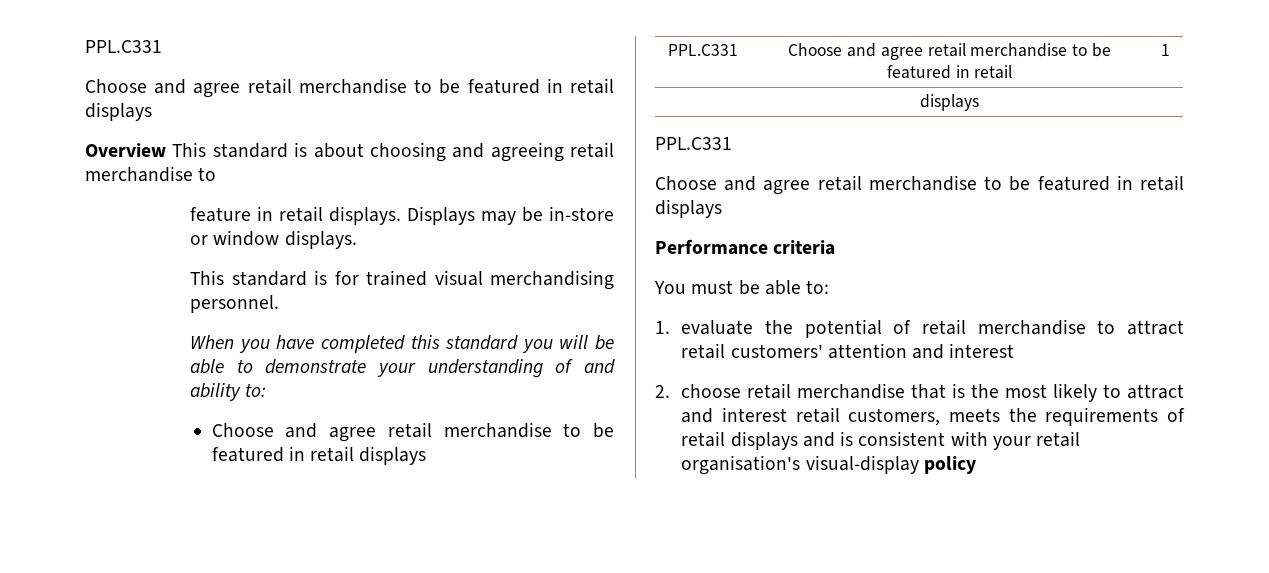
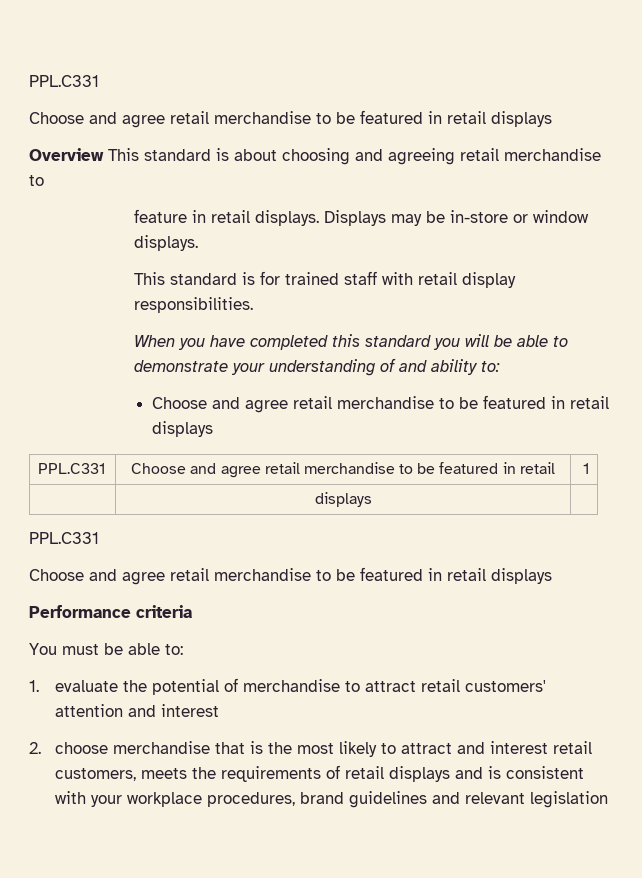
- This standard is for trained visual merchandising personnel.
+ This standard is for trained staff with retail display responsibilities.
- 1. evaluate the potential of retail merchandise to attract retail customers' attention and interest
+ 1. evaluate the potential of merchandise to attract retail customers' attention and interest
- 2. choose retail merchandise that is the most likely to attract and interest retail customers, meets the requirements of retail displays and is consistent with your retail organisation's visual-display policy
+ 2. choose merchandise that is the most likely to attract and interest retail customers, meets the requirements of retail displays and is consistent with your workplace procedures, brand guidelines and relevant legislation

